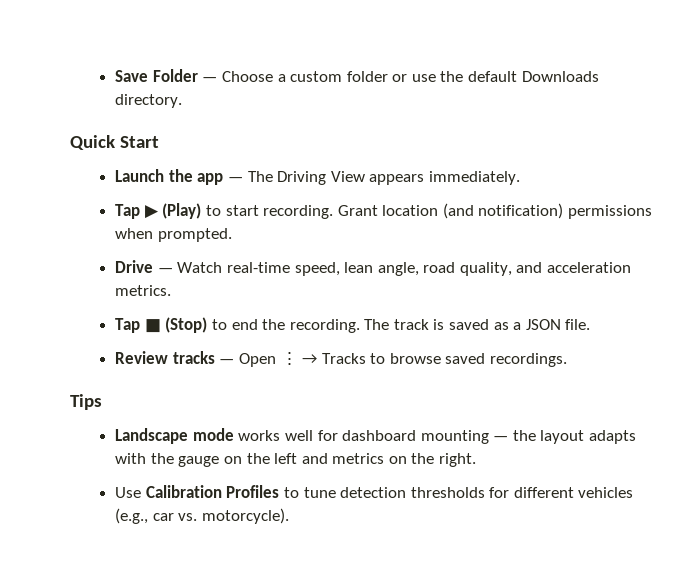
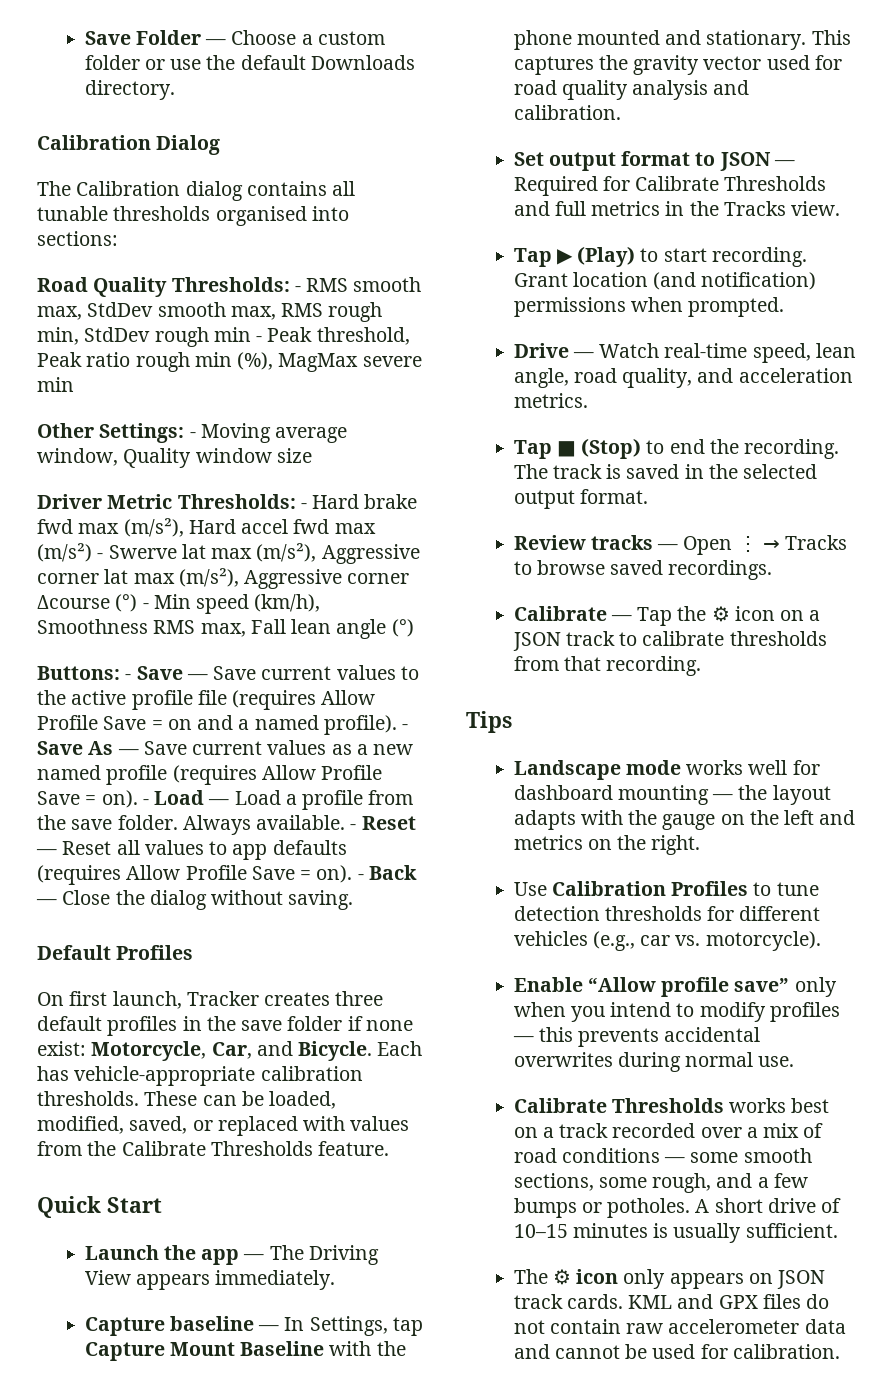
+ Calibration Dialog
+ The Calibration dialog contains all tunable thresholds organised into sections:
+ Road Quality Thresholds: - RMS smooth max, StdDev smooth max, RMS rough min, StdDev rough min - Peak threshold, Peak ratio rough min (%), MagMax severe min
+ Other Settings: - Moving average window, Quality window size
+ Driver Metric Thresholds: - Hard brake fwd max (m/s²), Hard accel fwd max (m/s²) - Swerve lat max (m/s²), Aggressive corner lat max (m/s²), Aggressive corner Δcourse (°) - Min speed (km/h), Smoothness RMS max, Fall lean angle (°)
+ Buttons: - Save — Save current values to the active profile file (requires Allow Profile Save = on and a named profile). - Save As — Save current values as a new named profile (requires Allow Profile Save = on). - Load — Load a profile from the save folder. Always available. - Reset — Reset all values to app defaults (requires Allow Profile Save = on). - Back — Close the dialog without saving.
+ Default Profiles
+ On first launch, Tracker creates three default profiles in the save folder if none exist: Motorcycle, Car, and Bicycle. Each has vehicle-appropriate calibration thresholds. These can be loaded, modified, saved, or replaced with values from the Calibrate Thresholds feature.
+ Capture baseline — In Settings, tap Capture Mount Baseline with the phone mounted and stationary. This captures the gravity vector used for road quality analysis and calibration.
+ Set output format to JSON — Required for Calibrate Thresholds and full metrics in the Tracks view.
- The track is saved as a JSON file.
+ The track is saved in the selected output format.
+ Calibrate — Tap the ⚙ icon on a JSON track to calibrate thresholds from that recording.
+ Enable “Allow profile save” only when you intend to modify profiles — this prevents accidental overwrites during normal use.
+ Calibrate Thresholds works best on a track recorded over a mix of road conditions — some smooth sections, some rough, and a few bumps or potholes. A short drive of 10–15 minutes is usually sufficient.
+ The ⚙ icon only appears on JSON track cards. KML and GPX files do not contain raw accelerometer data and cannot be used for calibration.

